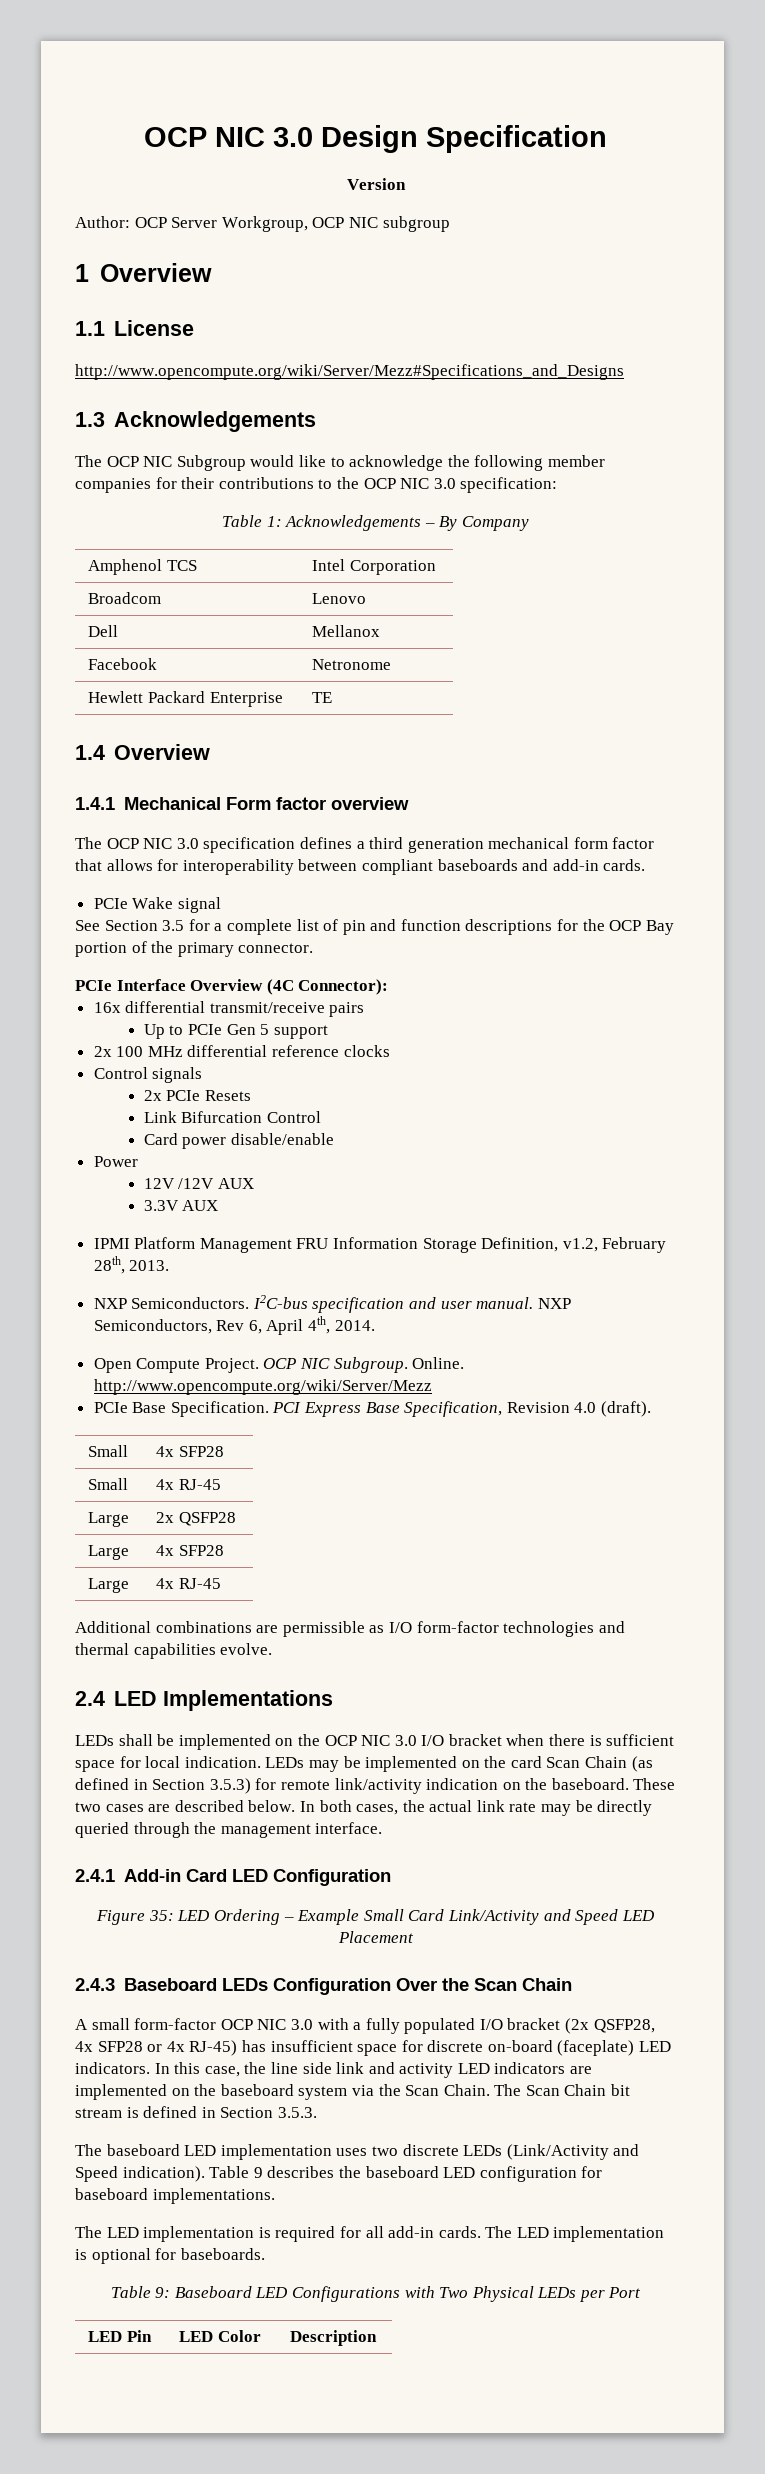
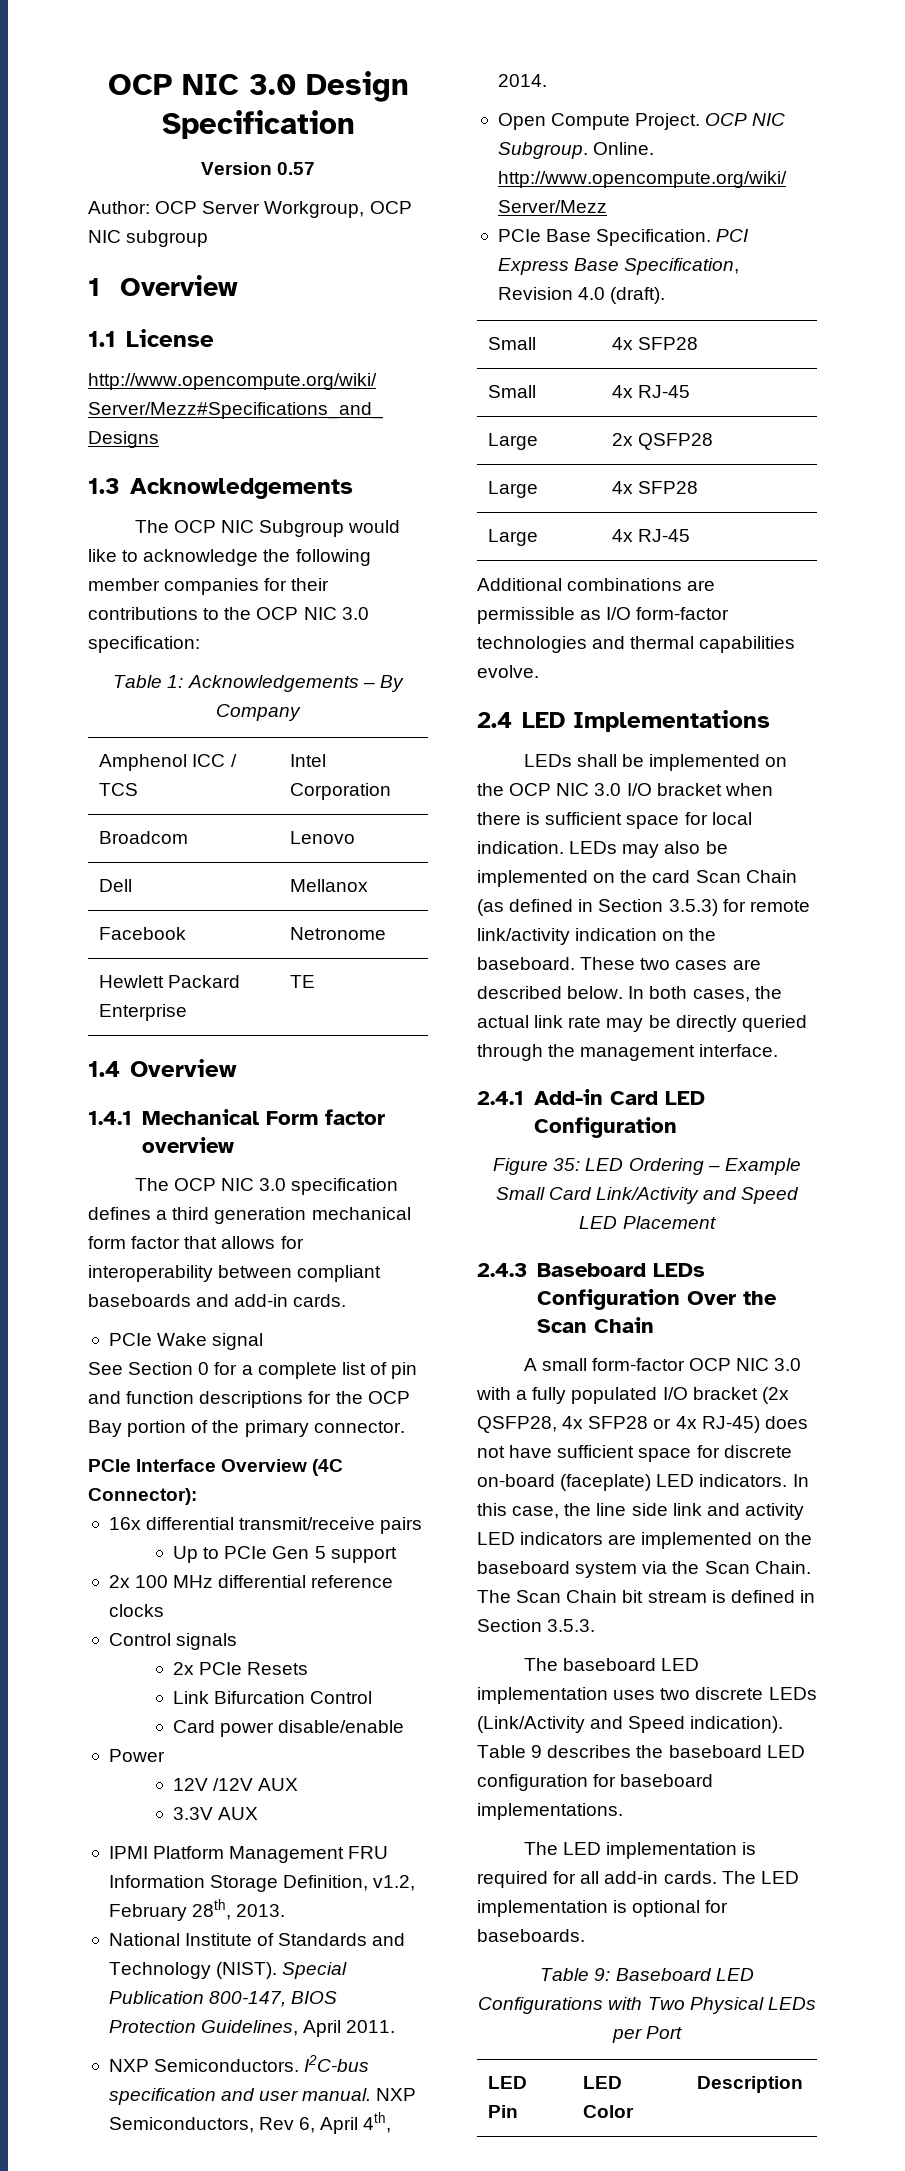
- Version
+ Version 0.57
- Amphenol TCS | Intel Corporation
+ Amphenol ICC / TCS | Intel Corporation
- See Section 3.5 for a complete list of pin and function descriptions for the OCP Bay portion of the primary connector.
+ See Section 0 for a complete list of pin and function descriptions for the OCP Bay portion of the primary connector.
+ National Institute of Standards and Technology (NIST). Special Publication 800-147, BIOS Protection Guidelines, April 2011.
- LEDs may be implemented on the card Scan Chain (as defined in Section 3.5.3) for remote link/activity indication on the baseboard.
+ LEDs may also be implemented on the card Scan Chain (as defined in Section 3.5.3) for remote link/activity indication on the baseboard.
- A small form-factor OCP NIC 3.0 with a fully populated I/O bracket (2x QSFP28, 4x SFP28 or 4x RJ-45) has insufficient space for discrete on-board (faceplate) LED indicators.
+ A small form-factor OCP NIC 3.0 with a fully populated I/O bracket (2x QSFP28, 4x SFP28 or 4x RJ-45) does not have sufficient space for discrete on-board (faceplate) LED indicators.

